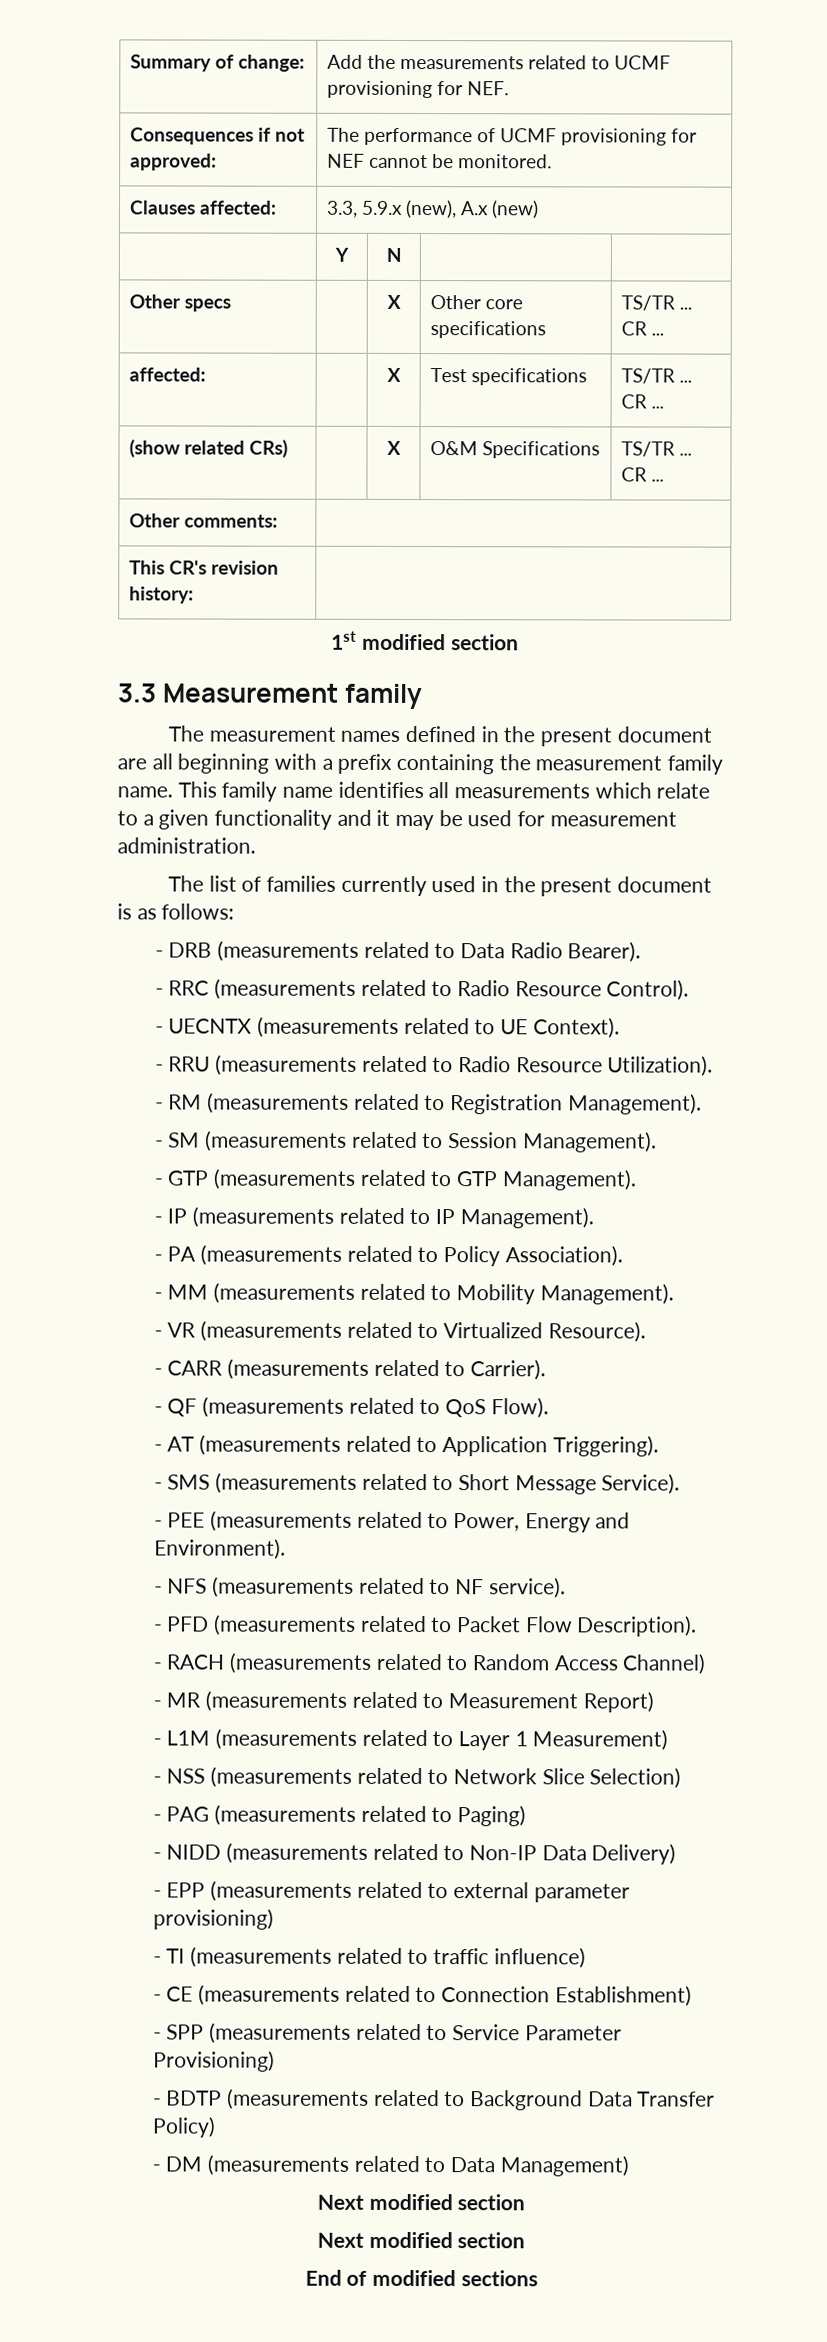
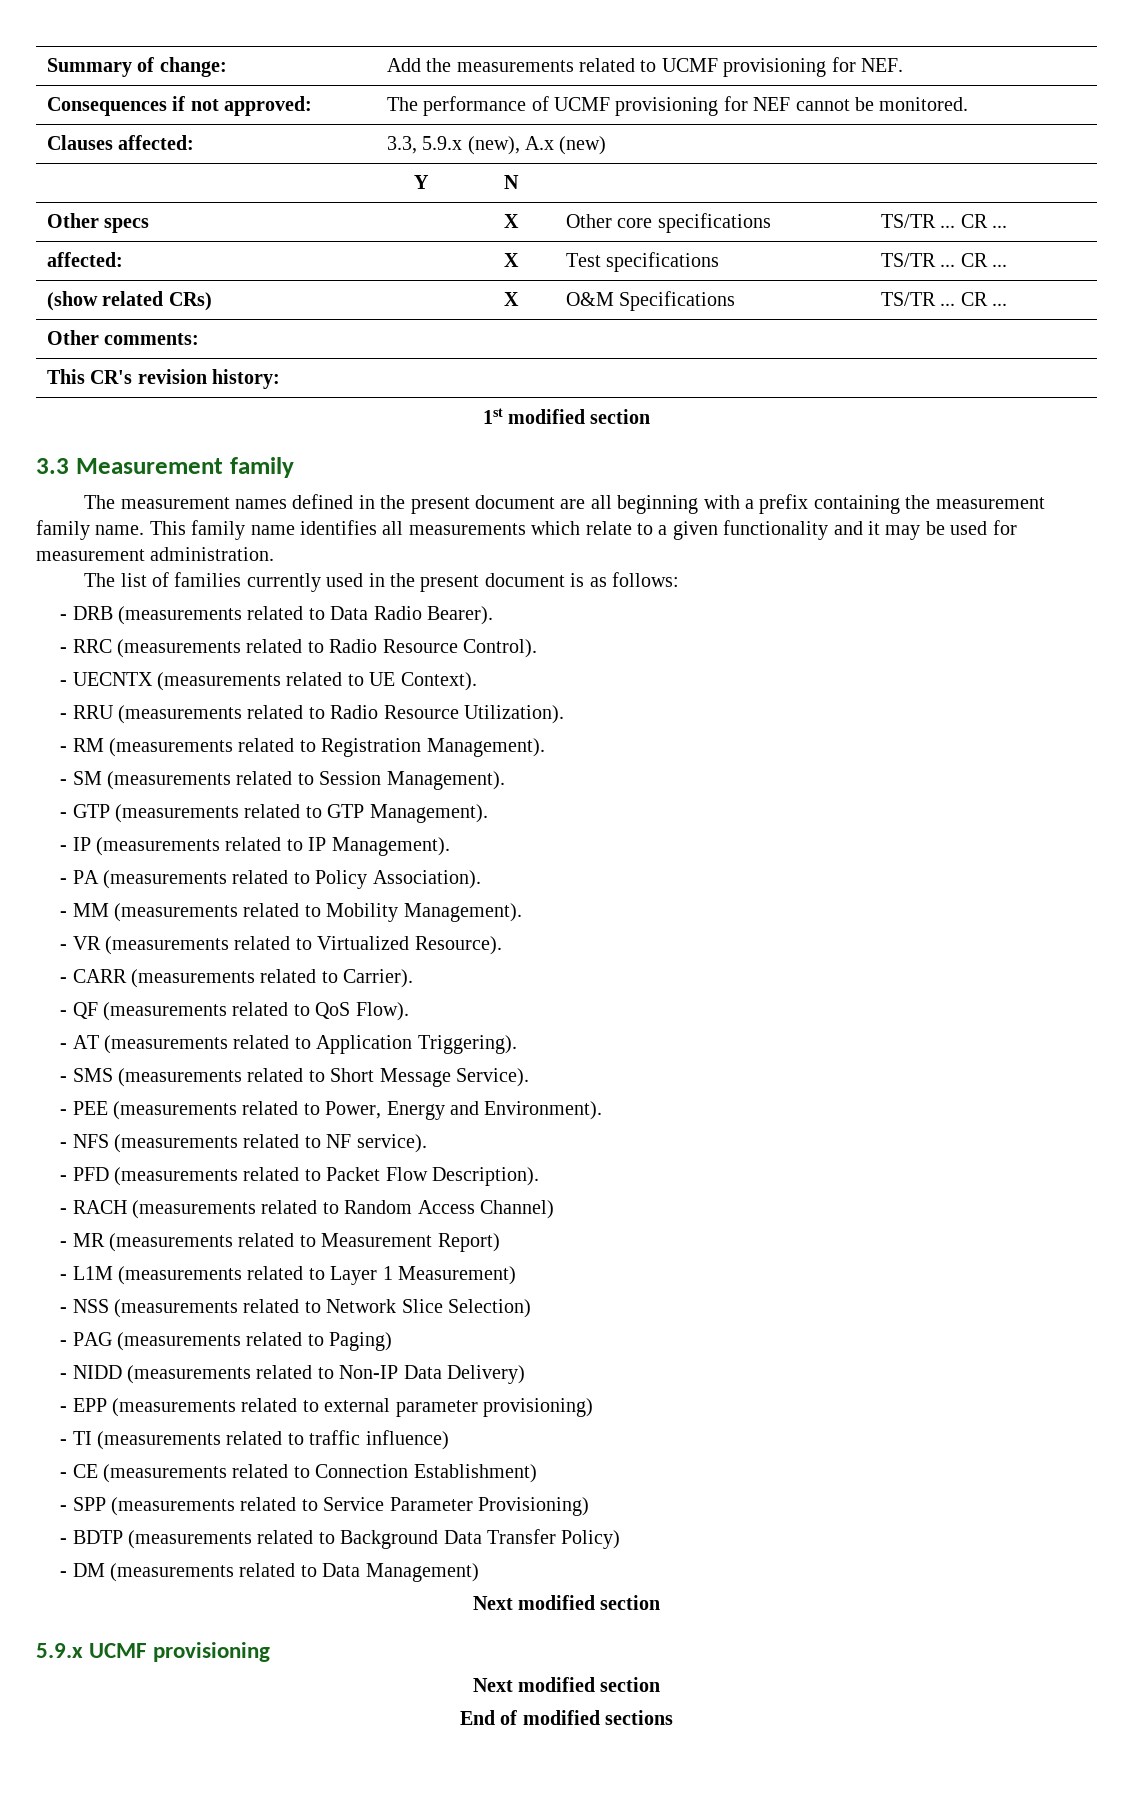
+ 5.9.x UCMF provisioning

